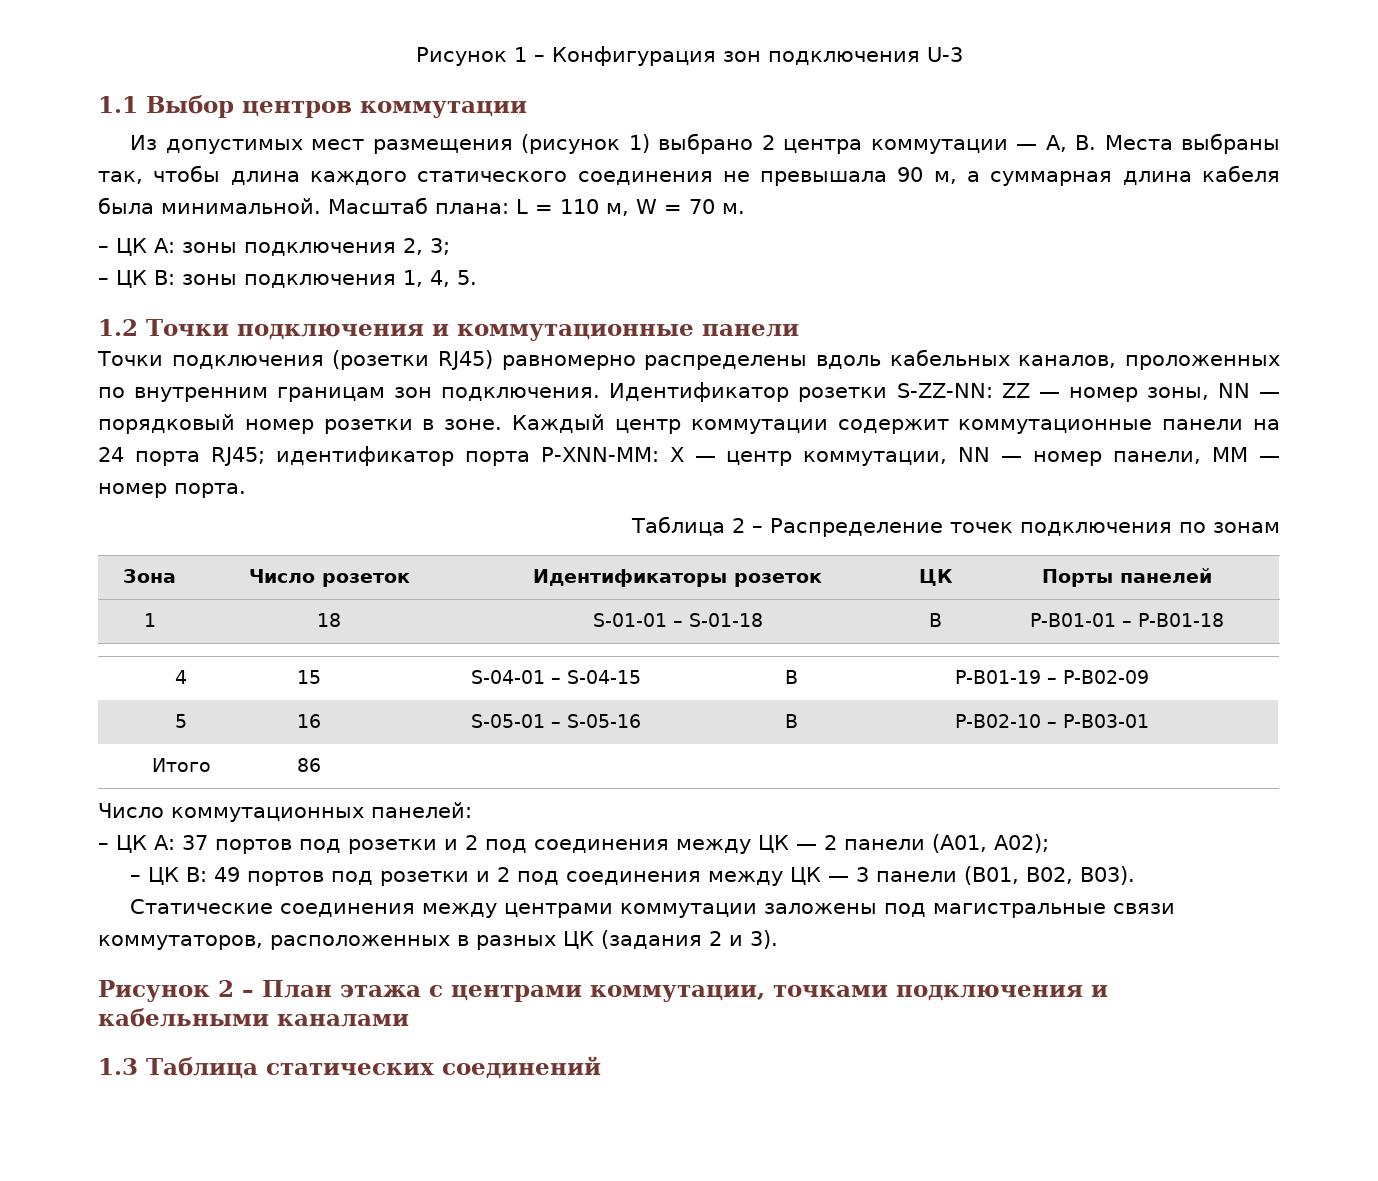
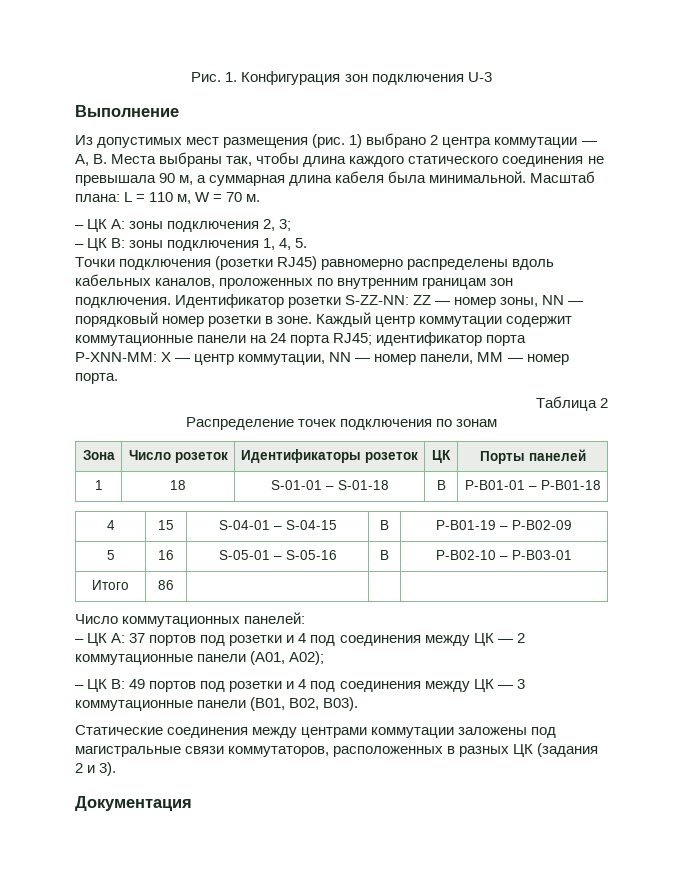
- Рисунок 1 – Конфигурация зон подключения U-3
+ Рис. 1. Конфигурация зон подключения U-3
- 1.1 Выбор центров коммутации
+ Выполнение
- Из допустимых мест размещения (рисунок 1) выбрано 2 центра коммутации — A, B. Места выбраны так, чтобы длина каждого статического соединения не превышала 90 м, а суммарная длина кабеля была минимальной.
+ Из допустимых мест размещения (рис. 1) выбрано 2 центра коммутации — A, B. Места выбраны так, чтобы длина каждого статического соединения не превышала 90 м, а суммарная длина кабеля была минимальной.
- 1.2 Точки подключения и коммутационные панели
- Таблица 2 – Распределение точек подключения по зонам
+ Таблица 2
+ Распределение точек подключения по зонам
- – ЦК A: 37 портов под розетки и 2 под соединения между ЦК — 2 панели (A01, A02);
+ – ЦК A: 37 портов под розетки и 4 под соединения между ЦК — 2 коммутационные панели (A01, A02);
- – ЦК B: 49 портов под розетки и 2 под соединения между ЦК — 3 панели (B01, B02, B03).
+ – ЦК B: 49 портов под розетки и 4 под соединения между ЦК — 3 коммутационные панели (B01, B02, B03).
- Рисунок 2 – План этажа с центрами коммутации, точками подключения и кабельными каналами
- 1.3 Таблица статических соединений
+ Документация

